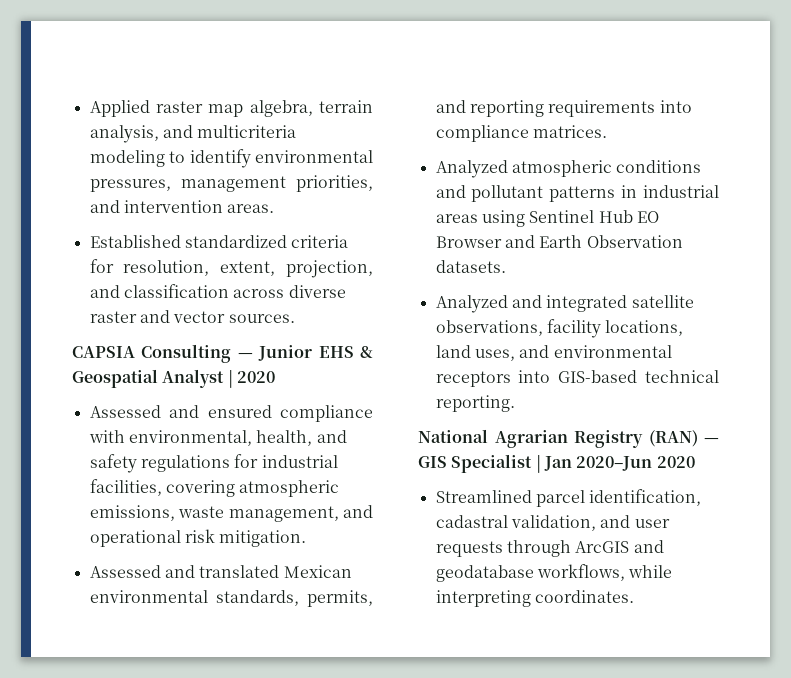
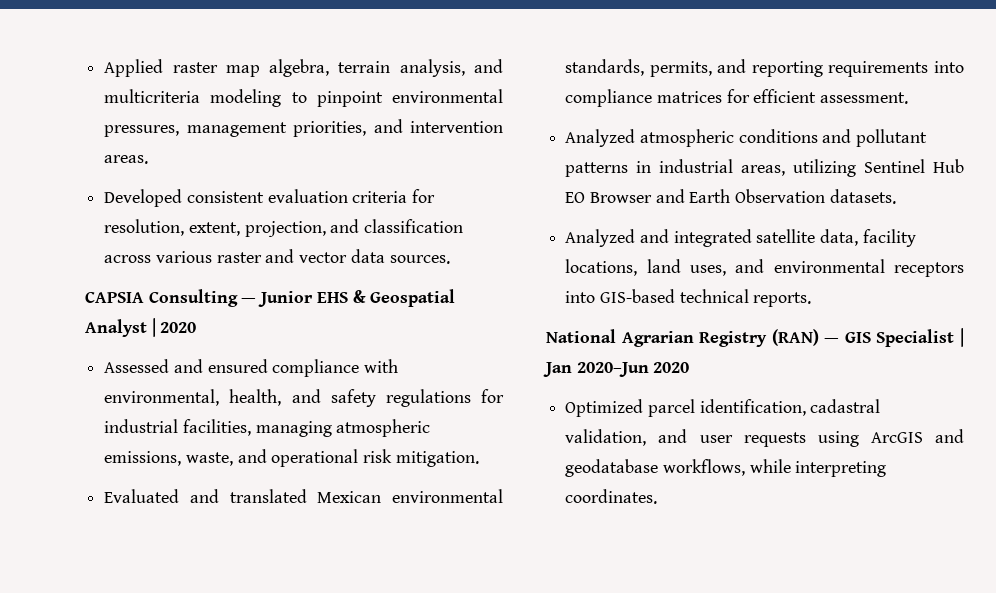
- Applied raster map algebra, terrain analysis, and multicriteria modeling to identify environmental pressures, management priorities, and intervention areas.
+ Applied raster map algebra, terrain analysis, and multicriteria modeling to pinpoint environmental pressures, management priorities, and intervention areas.
- Established standardized criteria for resolution, extent, projection, and classification across diverse raster and vector sources.
+ Developed consistent evaluation criteria for resolution, extent, projection, and classification across various raster and vector data sources.
- Assessed and ensured compliance with environmental, health, and safety regulations for industrial facilities, covering atmospheric emissions, waste management, and operational risk mitigation.
+ Assessed and ensured compliance with environmental, health, and safety regulations for industrial facilities, managing atmospheric emissions, waste, and operational risk mitigation.
- Assessed and translated Mexican environmental standards, permits, and reporting requirements into compliance matrices.
+ Evaluated and translated Mexican environmental standards, permits, and reporting requirements into compliance matrices for efficient assessment.
- Analyzed atmospheric conditions and pollutant patterns in industrial areas using Sentinel Hub EO Browser and Earth Observation datasets.
+ Analyzed atmospheric conditions and pollutant patterns in industrial areas, utilizing Sentinel Hub EO Browser and Earth Observation datasets.
- Analyzed and integrated satellite observations, facility locations, land uses, and environmental receptors into GIS-based technical reporting.
+ Analyzed and integrated satellite data, facility locations, land uses, and environmental receptors into GIS-based technical reports.
- Streamlined parcel identification, cadastral validation, and user requests through ArcGIS and geodatabase workflows, while interpreting coordinates.
+ Optimized parcel identification, cadastral validation, and user requests using ArcGIS and geodatabase workflows, while interpreting coordinates.

